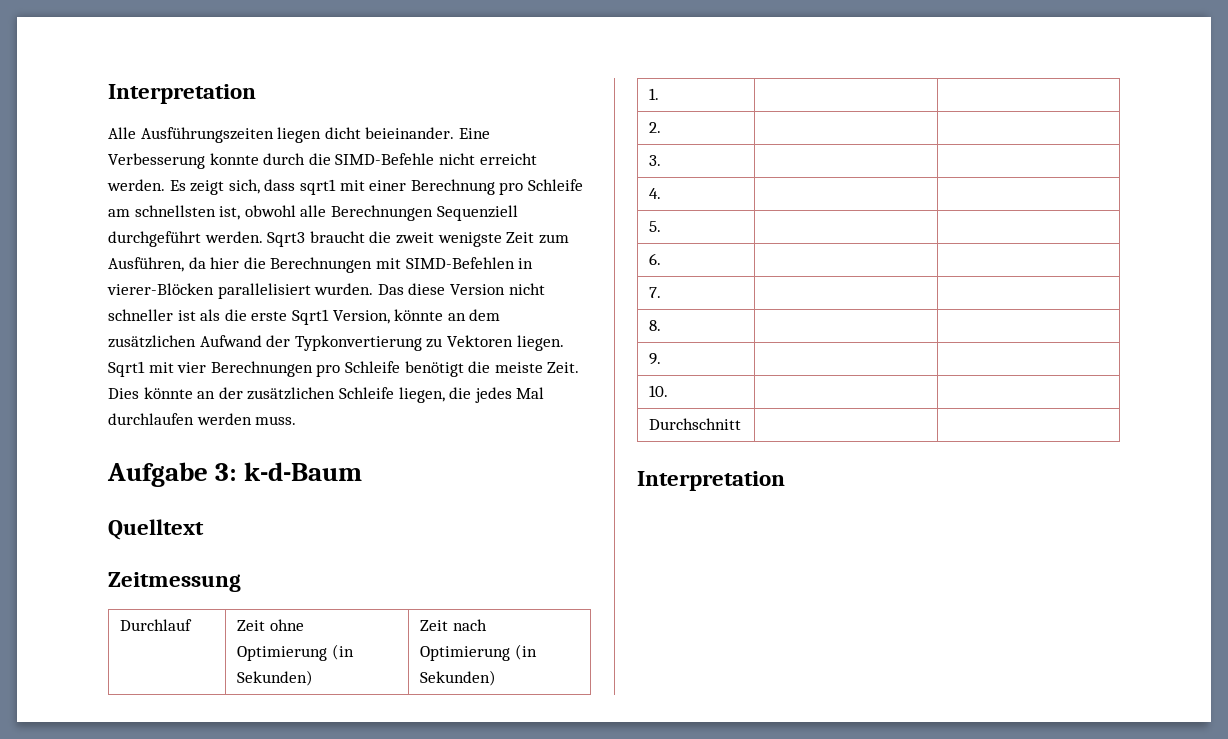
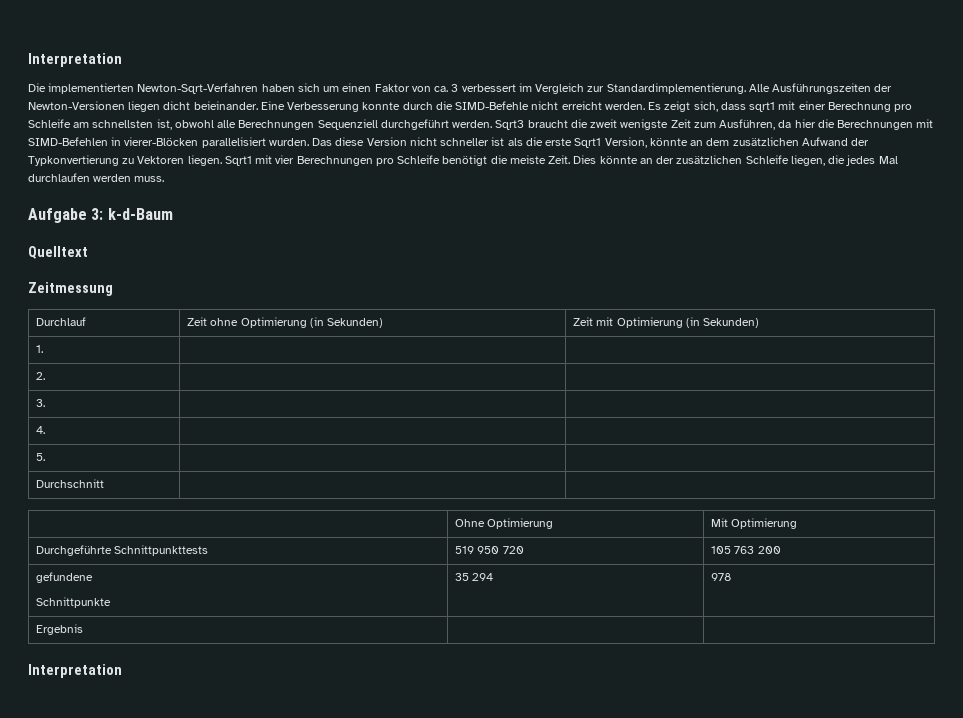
- Alle Ausführungszeiten liegen dicht beieinander.
+ Die implementierten Newton-Sqrt-Verfahren haben sich um einen Faktor von ca. 3 verbessert im Vergleich zur Standardimplementierung. Alle Ausführungszeiten der Newton-Versionen liegen dicht beieinander.
- Durchlauf | Zeit ohne Optimierung (in Sekunden) | Zeit nach Optimierung (in Sekunden)
+ Durchlauf | Zeit ohne Optimierung (in Sekunden) | Zeit mit Optimierung (in Sekunden)
- 6. | |
- 7. | |
- 8. | |
- 9. | |
- 10. | |
  Durchschnitt | |
+ | Ohne Optimierung | Mit Optimierung
+ Durchgeführte Schnittpunkttests | 519 950 720 | 105 763 200
+ gefundene
+ Schnittpunkte | 35 294 | 978
+ Ergebnis | |

